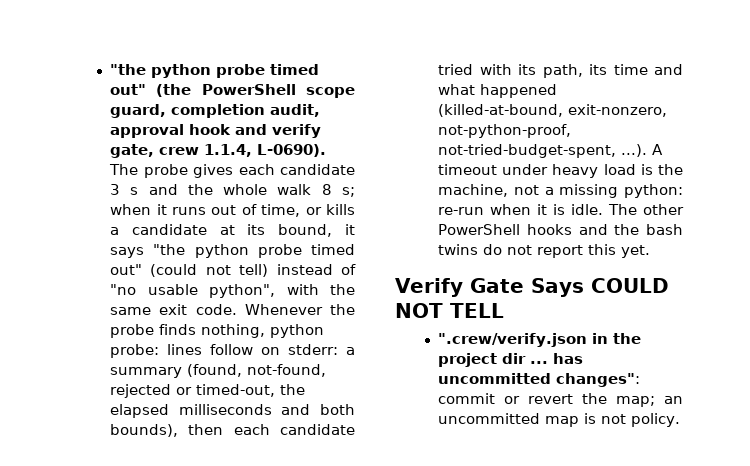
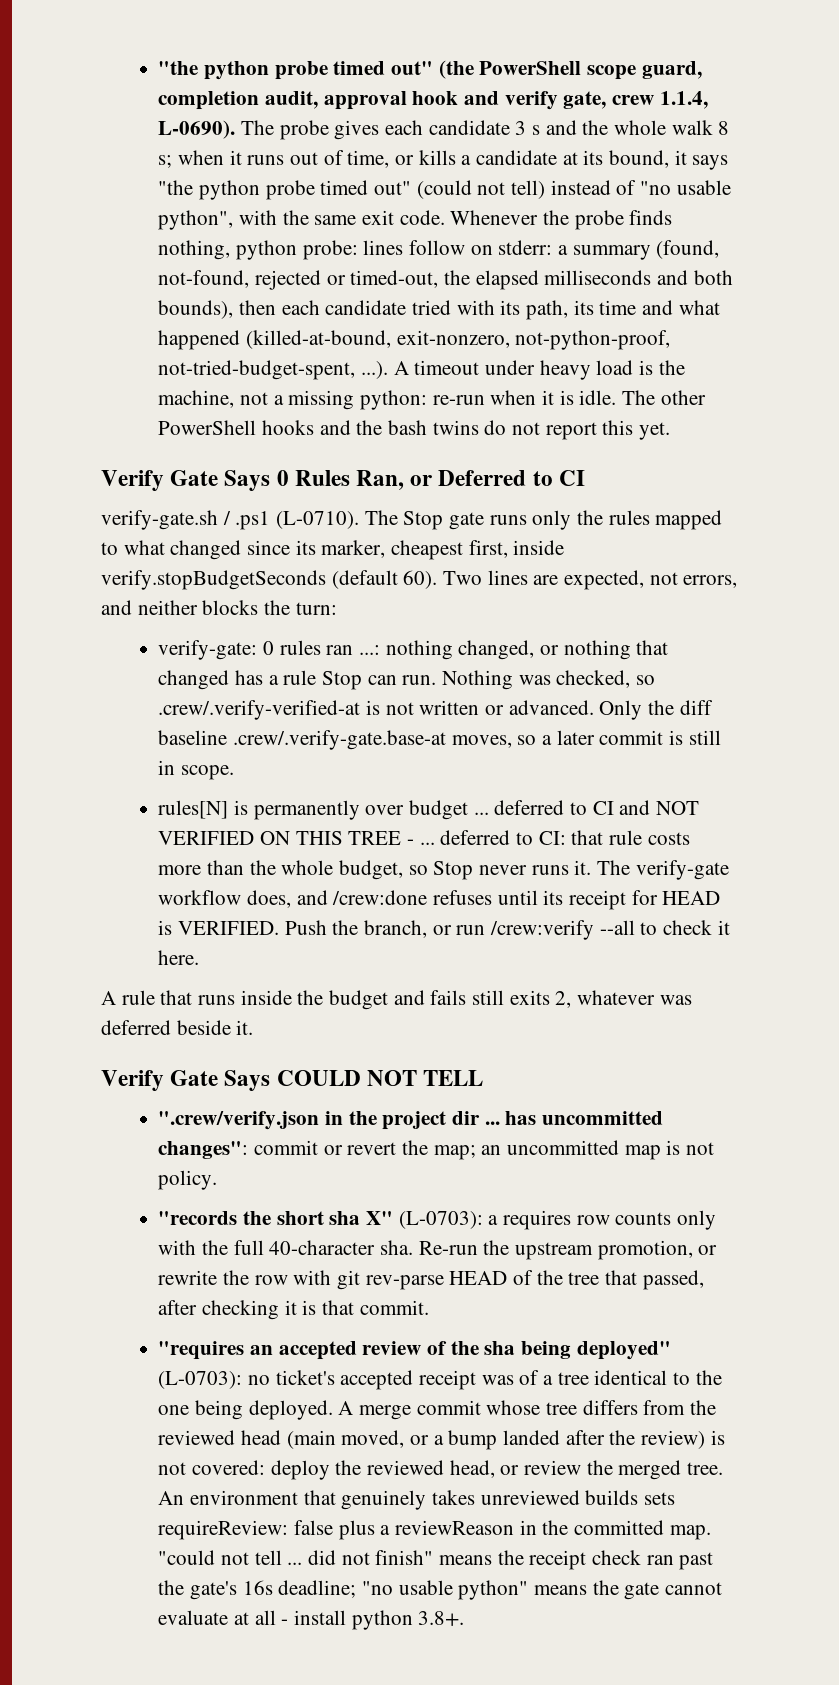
+ Verify Gate Says 0 Rules Ran, or Deferred to CI
+ verify-gate.sh / .ps1 (L-0710). The Stop gate runs only the rules mapped to what changed since its marker, cheapest first, inside verify.stopBudgetSeconds (default 60). Two lines are expected, not errors, and neither blocks the turn:
+ verify-gate: 0 rules ran ...: nothing changed, or nothing that changed has a rule Stop can run. Nothing was checked, so .crew/.verify-verified-at is not written or advanced. Only the diff baseline .crew/.verify-gate.base-at moves, so a later commit is still in scope.
+ rules[N] is permanently over budget ... deferred to CI and NOT VERIFIED ON THIS TREE - ... deferred to CI: that rule costs more than the whole budget, so Stop never runs it. The verify-gate workflow does, and /crew:done refuses until its receipt for HEAD is VERIFIED. Push the branch, or run /crew:verify --all to check it here.
+ A rule that runs inside the budget and fails still exits 2, whatever was deferred beside it.
+ "records the short sha X" (L-0703): a requires row counts only with the full 40-character sha. Re-run the upstream promotion, or rewrite the row with git rev-parse HEAD of the tree that passed, after checking it is that commit.
+ "requires an accepted review of the sha being deployed" (L-0703): no ticket's accepted receipt was of a tree identical to the one being deployed. A merge commit whose tree differs from the reviewed head (main moved, or a bump landed after the review) is not covered: deploy the reviewed head, or review the merged tree. An environment that genuinely takes unreviewed builds sets requireReview: false plus a reviewReason in the committed map. "could not tell ... did not finish" means the receipt check ran past the gate's 16s deadline; "no usable python" means the gate cannot evaluate at all - install python 3.8+.

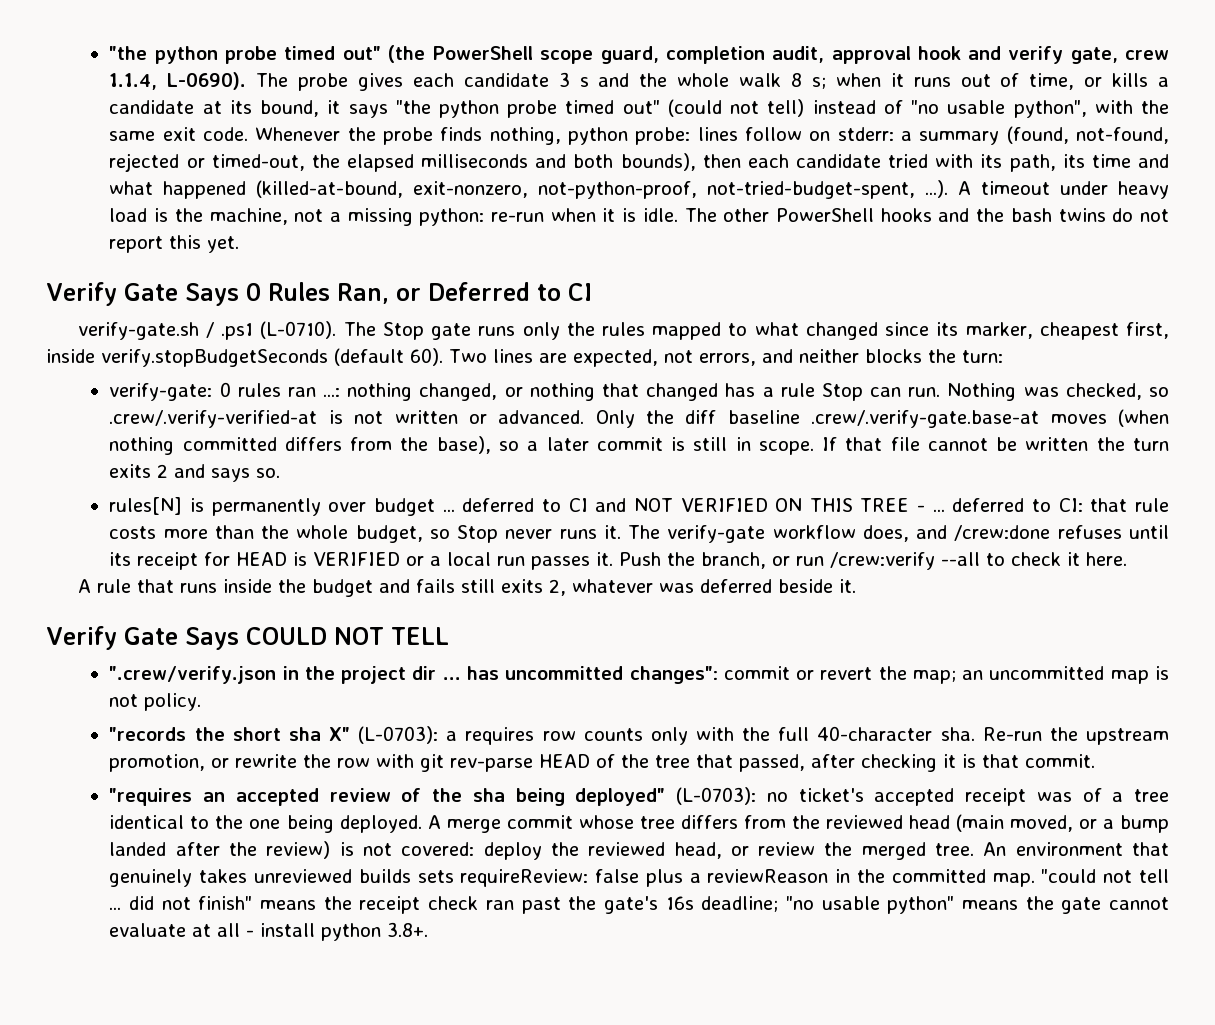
- Only the diff baseline .crew/.verify-gate.base-at moves, so a later commit is still in scope.
+ Only the diff baseline .crew/.verify-gate.base-at moves (when nothing committed differs from the base), so a later commit is still in scope. If that file cannot be written the turn exits 2 and says so.
- The verify-gate workflow does, and /crew:done refuses until its receipt for HEAD is VERIFIED.
+ The verify-gate workflow does, and /crew:done refuses until its receipt for HEAD is VERIFIED or a local run passes it.

